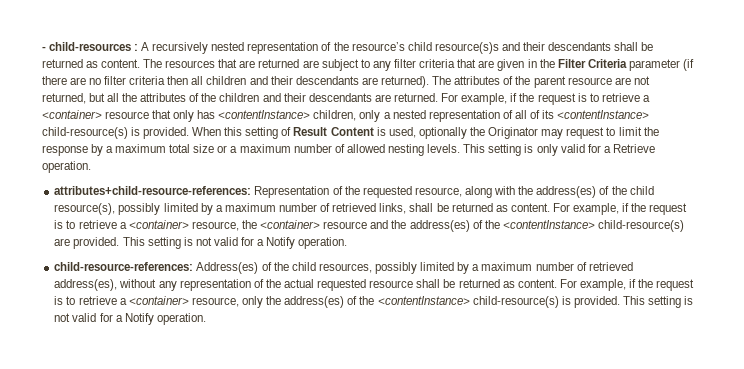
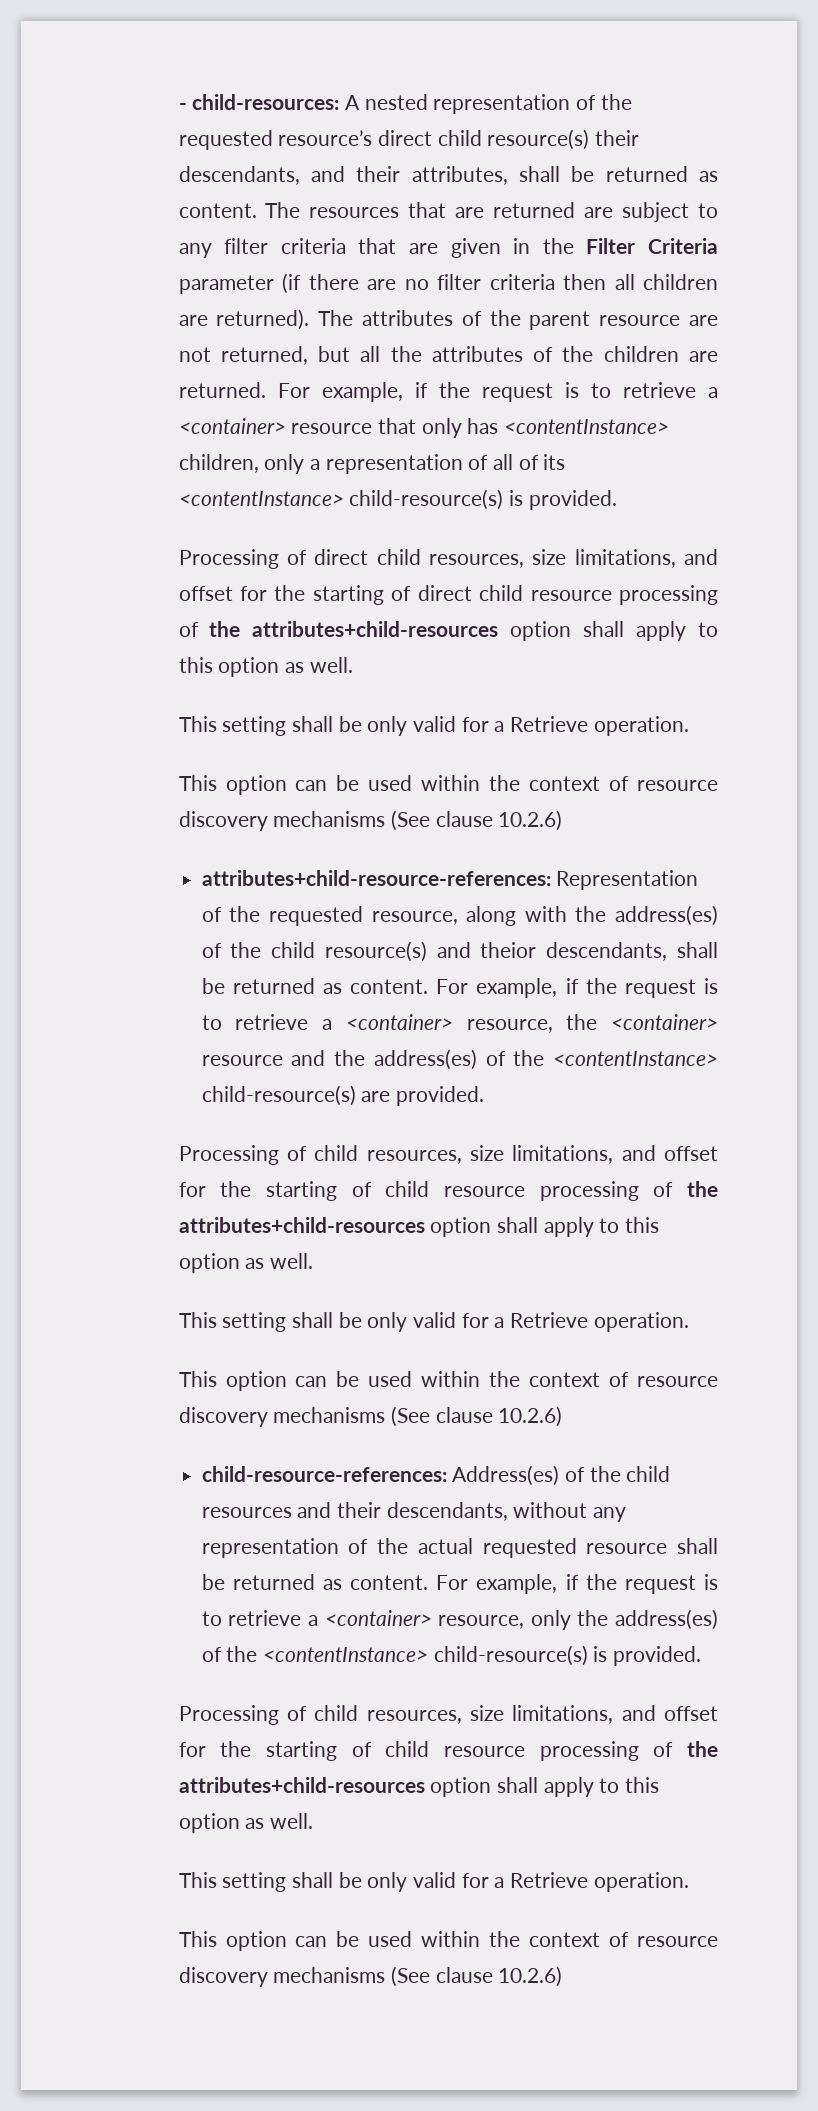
- - child-resources : A recursively nested representation of the resource’s child resource(s)s and their descendants shall be returned as content.
+ - child-resources: A nested representation of the requested resource’s direct child resource(s) their descendants, and their attributes, shall be returned as content.
- The resources that are returned are subject to any filter criteria that are given in the Filter Criteria parameter (if there are no filter criteria then all children and their descendants are returned).
+ The resources that are returned are subject to any filter criteria that are given in the Filter Criteria parameter (if there are no filter criteria then all children are returned).
- The attributes of the parent resource are not returned, but all the attributes of the children and their descendants are returned.
+ The attributes of the parent resource are not returned, but all the attributes of the children are returned.
- For example, if the request is to retrieve a <container> resource that only has <contentInstance> children, only a nested representation of all of its <contentInstance> child-resource(s) is provided. When this setting of Result Content is used, optionally the Originator may request to limit the response by a maximum total size or a maximum number of allowed nesting levels. This setting is only valid for a Retrieve operation.
+ For example, if the request is to retrieve a <container> resource that only has <contentInstance> children, only a representation of all of its <contentInstance> child-resource(s) is provided.
+ Processing of direct child resources, size limitations, and offset for the starting of direct child resource processing of the attributes+child-resources option shall apply to this option as well.
+ This setting shall be only valid for a Retrieve operation.
+ This option can be used within the context of resource discovery mechanisms (See clause 10.2.6)
- attributes+child-resource-references: Representation of the requested resource, along with the address(es) of the child resource(s), possibly limited by a maximum number of retrieved links, shall be returned as content.
+ attributes+child-resource-references: Representation of the requested resource, along with the address(es) of the child resource(s) and theior descendants, shall be returned as content.
- For example, if the request is to retrieve a <container> resource, the <container> resource and the address(es) of the <contentInstance> child-resource(s) are provided. This setting is not valid for a Notify operation.
+ For example, if the request is to retrieve a <container> resource, the <container> resource and the address(es) of the <contentInstance> child-resource(s) are provided.
+ Processing of child resources, size limitations, and offset for the starting of child resource processing of the attributes+child-resources option shall apply to this option as well.
+ This setting shall be only valid for a Retrieve operation.
+ This option can be used within the context of resource discovery mechanisms (See clause 10.2.6)
- child-resource-references: Address(es) of the child resources, possibly limited by a maximum number of retrieved address(es), without any representation of the actual requested resource shall be returned as content.
+ child-resource-references: Address(es) of the child resources and their descendants, without any representation of the actual requested resource shall be returned as content.
- For example, if the request is to retrieve a <container> resource, only the address(es) of the <contentInstance> child-resource(s) is provided. This setting is not valid for a Notify operation.
+ For example, if the request is to retrieve a <container> resource, only the address(es) of the <contentInstance> child-resource(s) is provided.
+ Processing of child resources, size limitations, and offset for the starting of child resource processing of the attributes+child-resources option shall apply to this option as well.
+ This setting shall be only valid for a Retrieve operation.
+ This option can be used within the context of resource discovery mechanisms (See clause 10.2.6)

